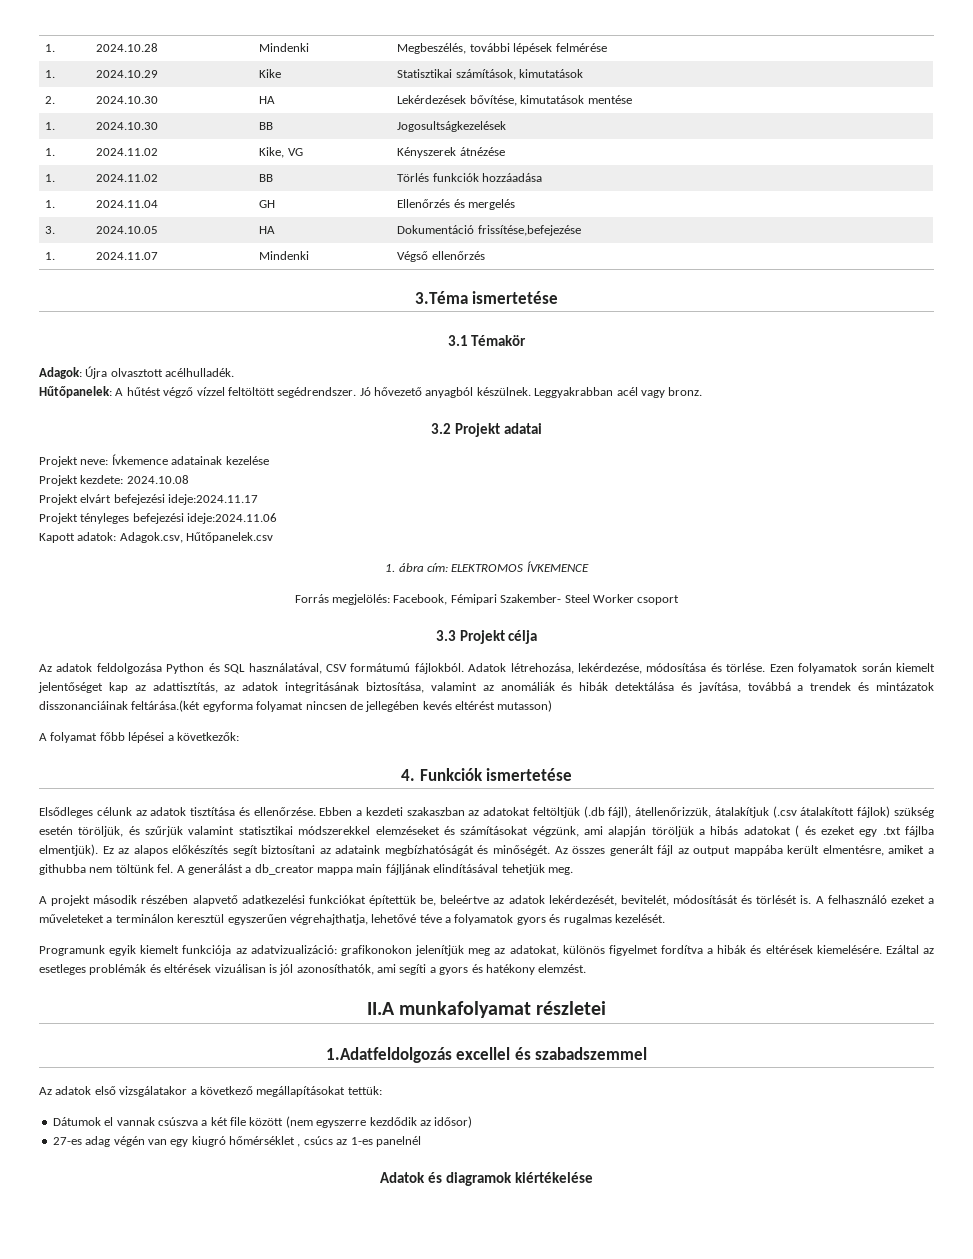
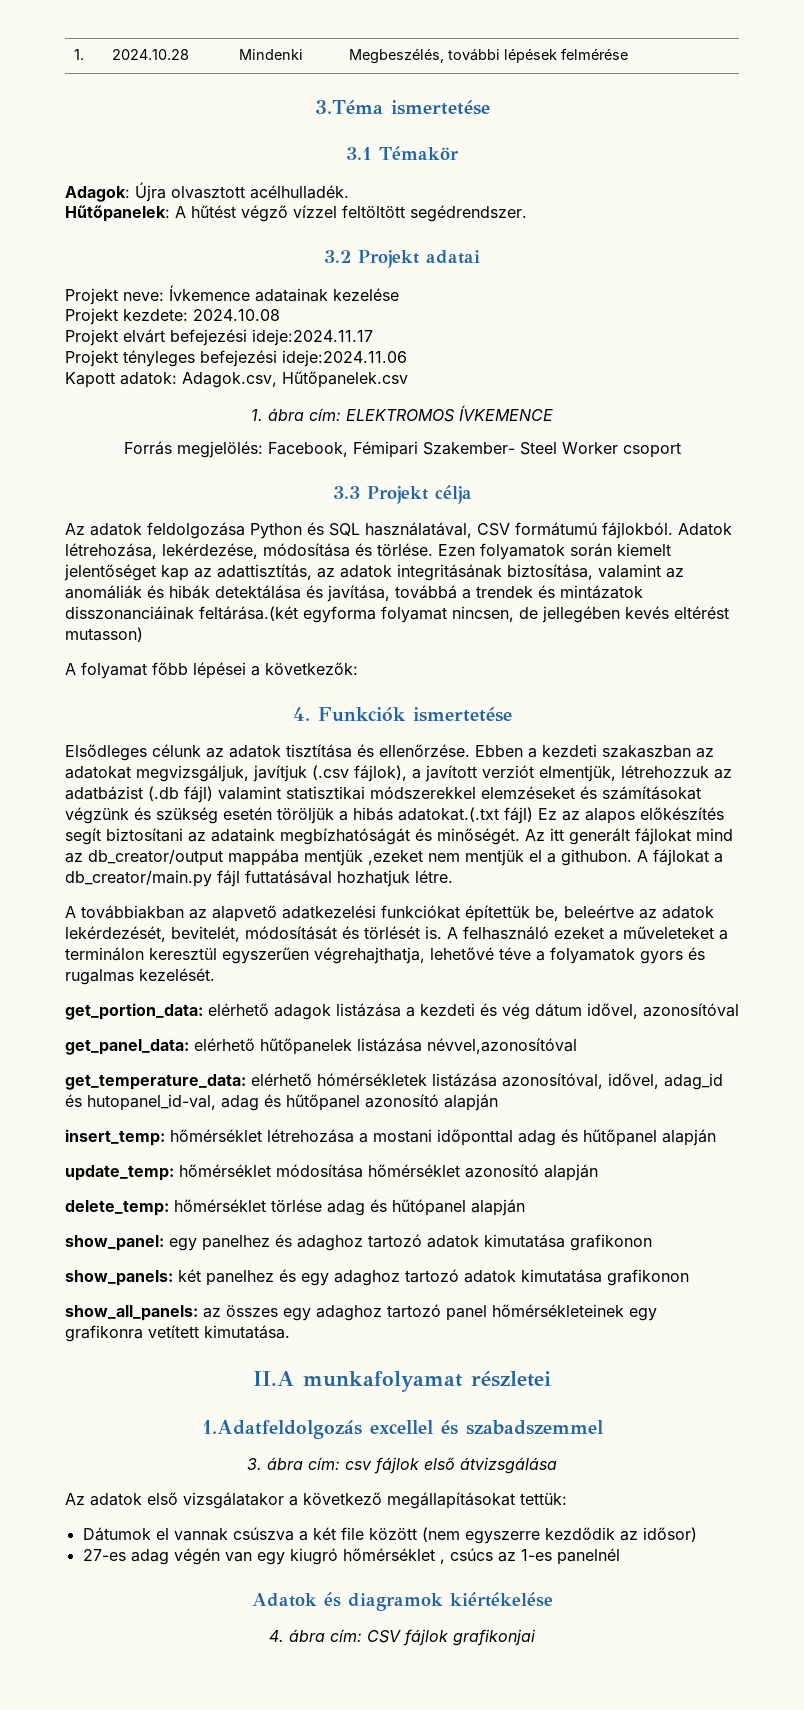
- 1. | 2024.10.29 | Kike | Statisztikai számítások, kimutatások
- 2. | 2024.10.30 | HA | Lekérdezések bővítése, kimutatások mentése
- 1. | 2024.10.30 | BB | Jogosultságkezelések
- 1. | 2024.11.02 | Kike, VG | Kényszerek átnézése
- 1. | 2024.11.02 | BB | Törlés funkciók hozzáadása
- 1. | 2024.11.04 | GH | Ellenőrzés és mergelés
- 3. | 2024.10.05 | HA | Dokumentáció frissítése,befejezése
- 1. | 2024.11.07 | Mindenki | Végső ellenőrzés
- Jó hővezető anyagból készülnek. Leggyakrabban acél vagy bronz.
- Ezen folyamatok során kiemelt jelentőséget kap az adattisztítás, az adatok integritásának biztosítása, valamint az anomáliák és hibák detektálása és javítása, továbbá a trendek és mintázatok disszonanciáinak feltárása.(két egyforma folyamat nincsen de jellegében kevés eltérést mutasson)
+ Ezen folyamatok során kiemelt jelentőséget kap az adattisztítás, az adatok integritásának biztosítása, valamint az anomáliák és hibák detektálása és javítása, továbbá a trendek és mintázatok disszonanciáinak feltárása.(két egyforma folyamat nincsen, de jellegében kevés eltérést mutasson)
- Ebben a kezdeti szakaszban az adatokat feltöltjük (.db fájl), átellenőrizzük, átalakítjuk (.csv átalakított fájlok) szükség esetén töröljük, és szűrjük valamint statisztikai módszerekkel elemzéseket és számításokat végzünk, ami alapján töröljük a hibás adatokat ( és ezeket egy .txt fájlba elmentjük). Ez az alapos előkészítés segít biztosítani az adataink megbízhatóságát és minőségét.
+ Ebben a kezdeti szakaszban az adatokat megvizsgáljuk, javítjuk (.csv fájlok), a javított verziót elmentjük, létrehozzuk az adatbázist (.db fájl) valamint statisztikai módszerekkel elemzéseket és számításokat végzünk és szükség esetén töröljük a hibás adatokat.(.txt fájl) Ez az alapos előkészítés segít biztosítani az adataink megbízhatóságát és minőségét.
- Az összes generált fájl az output mappába került elmentésre, amiket a githubba nem töltünk fel. A generálást a db_creator mappa main fájljának elindításával tehetjük meg.
- A projekt második részében alapvető adatkezelési funkciókat építettük be, beleértve az adatok lekérdezését, bevitelét, módosítását és törlését is.
+ Az itt generált fájlokat mind az db_creator/output mappába mentjük ,ezeket nem mentjük el a githubon. A fájlokat a db_creator/main.py fájl futtatásával hozhatjuk létre.
+ A továbbiakban az alapvető adatkezelési funkciókat építettük be, beleértve az adatok lekérdezését, bevitelét, módosítását és törlését is.
- Programunk egyik kiemelt funkciója az adatvizualizáció: grafikonokon jelenítjük meg az adatokat, különös figyelmet fordítva a hibák és eltérések kiemelésére. Ezáltal az esetleges problémák és eltérések vizuálisan is jól azonosíthatók, ami segíti a gyors és hatékony elemzést.
+ get_portion_data: elérhető adagok listázása a kezdeti és vég dátum idővel, azonosítóval
+ get_panel_data: elérhető hűtőpanelek listázása névvel,azonosítóval
+ get_temperature_data: elérhető hómérsékletek listázása azonosítóval, idővel, adag_id és hutopanel_id-val, adag és hűtőpanel azonosító alapján
+ insert_temp: hőmérséklet létrehozása a mostani időponttal adag és hűtőpanel alapján
+ update_temp: hőmérséklet módosítása hőmérséklet azonosító alapján
+ delete_temp: hőmérséklet törlése adag és hűtópanel alapján
+ show_panel: egy panelhez és adaghoz tartozó adatok kimutatása grafikonon
+ show_panels: két panelhez és egy adaghoz tartozó adatok kimutatása grafikonon
+ show_all_panels: az összes egy adaghoz tartozó panel hőmérsékleteinek egy grafikonra vetített kimutatása.
+ 3. ábra cím: csv fájlok első átvizsgálása
+ 4. ábra cím: CSV fájlok grafikonjai

